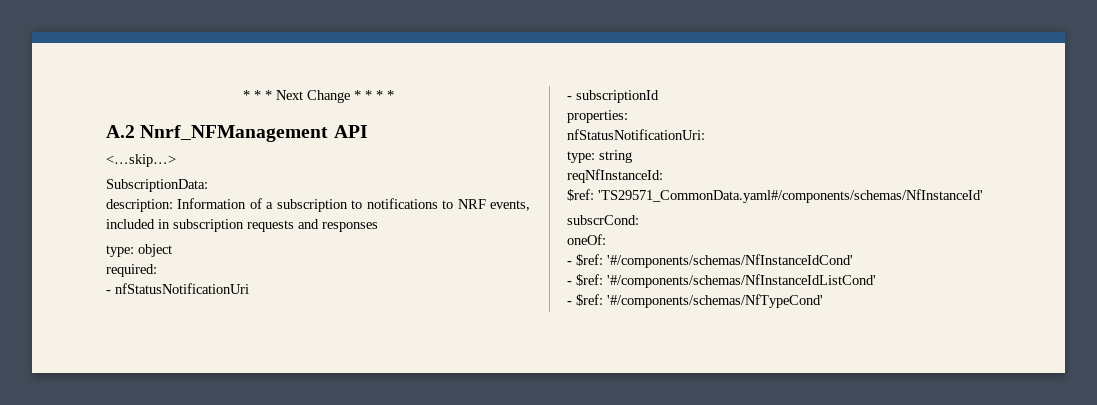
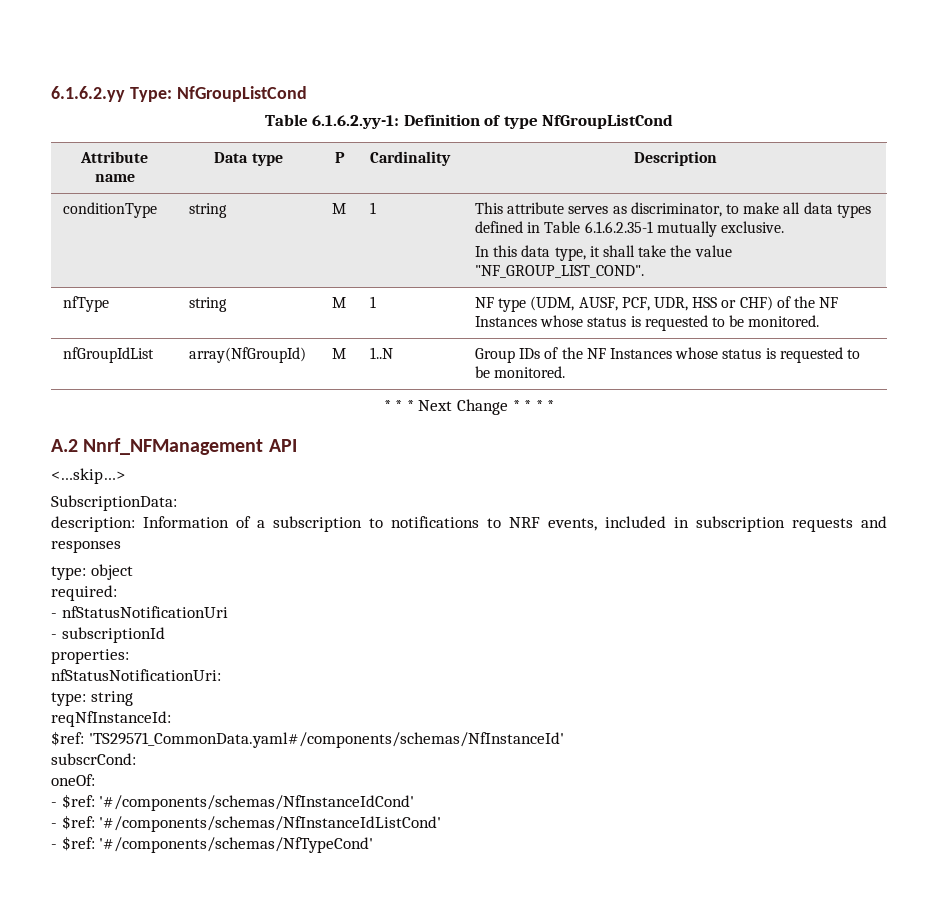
+ 6.1.6.2.yy Type: NfGroupListCond
+ Table 6.1.6.2.yy-1: Definition of type NfGroupListCond
+ Attribute name | Data type | P | Cardinality | Description
+ conditionType | string | M | 1 | This attribute serves as discriminator, to make all data types defined in Table 6.1.6.2.35-1 mutually exclusive.
+ In this data type, it shall take the value "NF_GROUP_LIST_COND".
+ nfType | string | M | 1 | NF type (UDM, AUSF, PCF, UDR, HSS or CHF) of the NF Instances whose status is requested to be monitored.
+ nfGroupIdList | array(NfGroupId) | M | 1..N | Group IDs of the NF Instances whose status is requested to be monitored.

